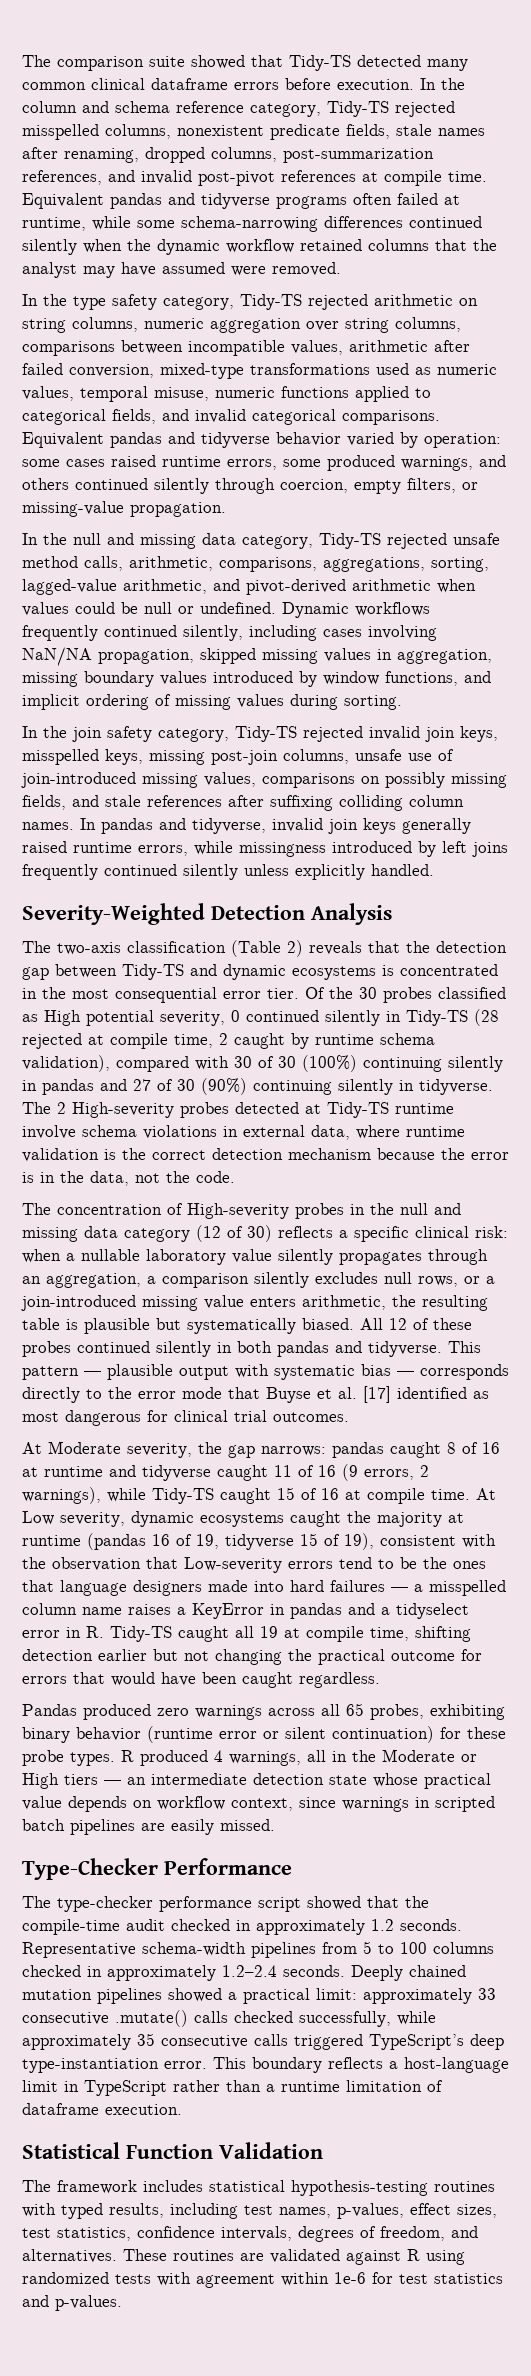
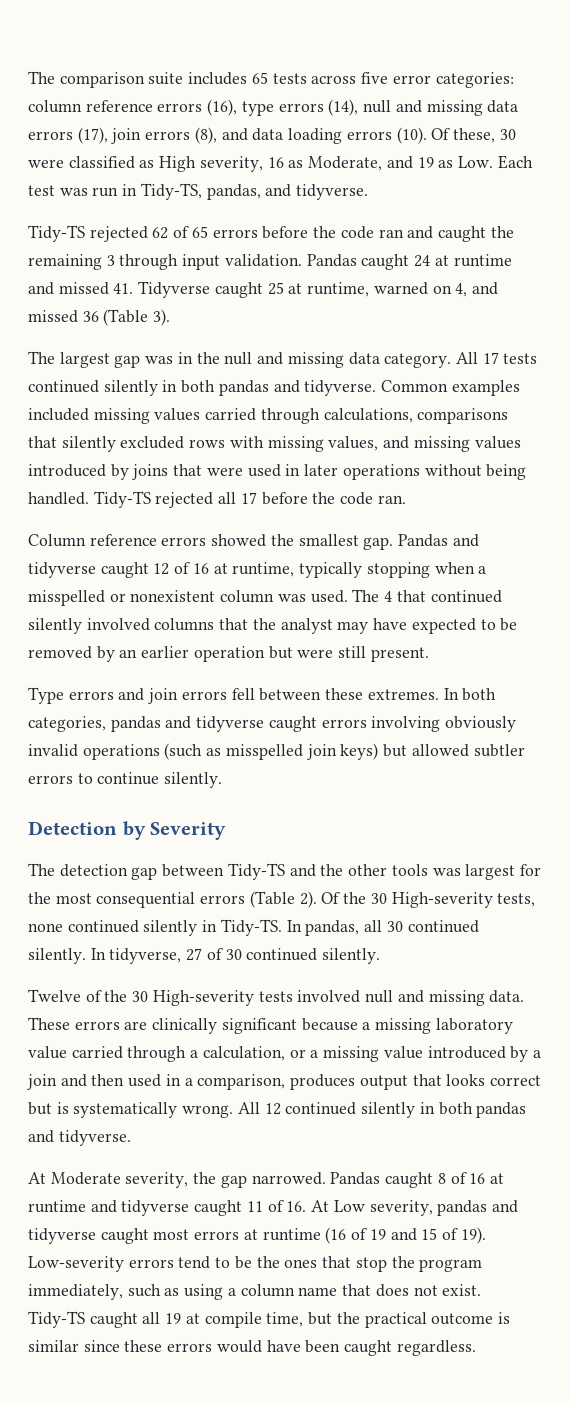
- The comparison suite showed that Tidy-TS detected many common clinical dataframe errors before execution. In the column and schema reference category, Tidy-TS rejected misspelled columns, nonexistent predicate fields, stale names after renaming, dropped columns, post-summarization references, and invalid post-pivot references at compile time. Equivalent pandas and tidyverse programs often failed at runtime, while some schema-narrowing differences continued silently when the dynamic workflow retained columns that the analyst may have assumed were removed.
- In the type safety category, Tidy-TS rejected arithmetic on string columns, numeric aggregation over string columns, comparisons between incompatible values, arithmetic after failed conversion, mixed-type transformations used as numeric values, temporal misuse, numeric functions applied to categorical fields, and invalid categorical comparisons. Equivalent pandas and tidyverse behavior varied by operation: some cases raised runtime errors, some produced warnings, and others continued silently through coercion, empty filters, or missing-value propagation.
- In the null and missing data category, Tidy-TS rejected unsafe method calls, arithmetic, comparisons, aggregations, sorting, lagged-value arithmetic, and pivot-derived arithmetic when values could be null or undefined. Dynamic workflows frequently continued silently, including cases involving NaN/NA propagation, skipped missing values in aggregation, missing boundary values introduced by window functions, and implicit ordering of missing values during sorting.
- In the join safety category, Tidy-TS rejected invalid join keys, misspelled keys, missing post-join columns, unsafe use of join-introduced missing values, comparisons on possibly missing fields, and stale references after suffixing colliding column names. In pandas and tidyverse, invalid join keys generally raised runtime errors, while missingness introduced by left joins frequently continued silently unless explicitly handled.
- Severity-Weighted Detection Analysis
- The two-axis classification (Table 2) reveals that the detection gap between Tidy-TS and dynamic ecosystems is concentrated in the most consequential error tier. Of the 30 probes classified as High potential severity, 0 continued silently in Tidy-TS (28 rejected at compile time, 2 caught by runtime schema validation), compared with 30 of 30 (100%) continuing silently in pandas and 27 of 30 (90%) continuing silently in tidyverse. The 2 High-severity probes detected at Tidy-TS runtime involve schema violations in external data, where runtime validation is the correct detection mechanism because the error is in the data, not the code.
- The concentration of High-severity probes in the null and missing data category (12 of 30) reflects a specific clinical risk: when a nullable laboratory value silently propagates through an aggregation, a comparison silently excludes null rows, or a join-introduced missing value enters arithmetic, the resulting table is plausible but systematically biased. All 12 of these probes continued silently in both pandas and tidyverse. This pattern — plausible output with systematic bias — corresponds directly to the error mode that Buyse et al. [17] identified as most dangerous for clinical trial outcomes.
+ The comparison suite includes 65 tests across five error categories: column reference errors (16), type errors (14), null and missing data errors (17), join errors (8), and data loading errors (10). Of these, 30 were classified as High severity, 16 as Moderate, and 19 as Low. Each test was run in Tidy-TS, pandas, and tidyverse.
+ Tidy-TS rejected 62 of 65 errors before the code ran and caught the remaining 3 through input validation. Pandas caught 24 at runtime and missed 41. Tidyverse caught 25 at runtime, warned on 4, and missed 36 (Table 3).
+ The largest gap was in the null and missing data category. All 17 tests continued silently in both pandas and tidyverse. Common examples included missing values carried through calculations, comparisons that silently excluded rows with missing values, and missing values introduced by joins that were used in later operations without being handled. Tidy-TS rejected all 17 before the code ran.
+ Column reference errors showed the smallest gap. Pandas and tidyverse caught 12 of 16 at runtime, typically stopping when a misspelled or nonexistent column was used. The 4 that continued silently involved columns that the analyst may have expected to be removed by an earlier operation but were still present.
+ Type errors and join errors fell between these extremes. In both categories, pandas and tidyverse caught errors involving obviously invalid operations (such as misspelled join keys) but allowed subtler errors to continue silently.
+ Detection by Severity
+ The detection gap between Tidy-TS and the other tools was largest for the most consequential errors (Table 2). Of the 30 High-severity tests, none continued silently in Tidy-TS. In pandas, all 30 continued silently. In tidyverse, 27 of 30 continued silently.
+ Twelve of the 30 High-severity tests involved null and missing data. These errors are clinically significant because a missing laboratory value carried through a calculation, or a missing value introduced by a join and then used in a comparison, produces output that looks correct but is systematically wrong. All 12 continued silently in both pandas and tidyverse.
- At Moderate severity, the gap narrows: pandas caught 8 of 16 at runtime and tidyverse caught 11 of 16 (9 errors, 2 warnings), while Tidy-TS caught 15 of 16 at compile time. At Low severity, dynamic ecosystems caught the majority at runtime (pandas 16 of 19, tidyverse 15 of 19), consistent with the observation that Low-severity errors tend to be the ones that language designers made into hard failures — a misspelled column name raises a KeyError in pandas and a tidyselect error in R. Tidy-TS caught all 19 at compile time, shifting detection earlier but not changing the practical outcome for errors that would have been caught regardless.
+ At Moderate severity, the gap narrowed. Pandas caught 8 of 16 at runtime and tidyverse caught 11 of 16. At Low severity, pandas and tidyverse caught most errors at runtime (16 of 19 and 15 of 19). Low-severity errors tend to be the ones that stop the program immediately, such as using a column name that does not exist. Tidy-TS caught all 19 at compile time, but the practical outcome is similar since these errors would have been caught regardless.
- Pandas produced zero warnings across all 65 probes, exhibiting binary behavior (runtime error or silent continuation) for these probe types. R produced 4 warnings, all in the Moderate or High tiers — an intermediate detection state whose practical value depends on workflow context, since warnings in scripted batch pipelines are easily missed.
- Type-Checker Performance
- The type-checker performance script showed that the compile-time audit checked in approximately 1.2 seconds. Representative schema-width pipelines from 5 to 100 columns checked in approximately 1.2–2.4 seconds. Deeply chained mutation pipelines showed a practical limit: approximately 33 consecutive .mutate() calls checked successfully, while approximately 35 consecutive calls triggered TypeScript’s deep type-instantiation error. This boundary reflects a host-language limit in TypeScript rather than a runtime limitation of dataframe execution.
- Statistical Function Validation
- The framework includes statistical hypothesis-testing routines with typed results, including test names, p-values, effect sizes, test statistics, confidence intervals, degrees of freedom, and alternatives. These routines are validated against R using randomized tests with agreement within 1e-6 for test statistics and p-values.

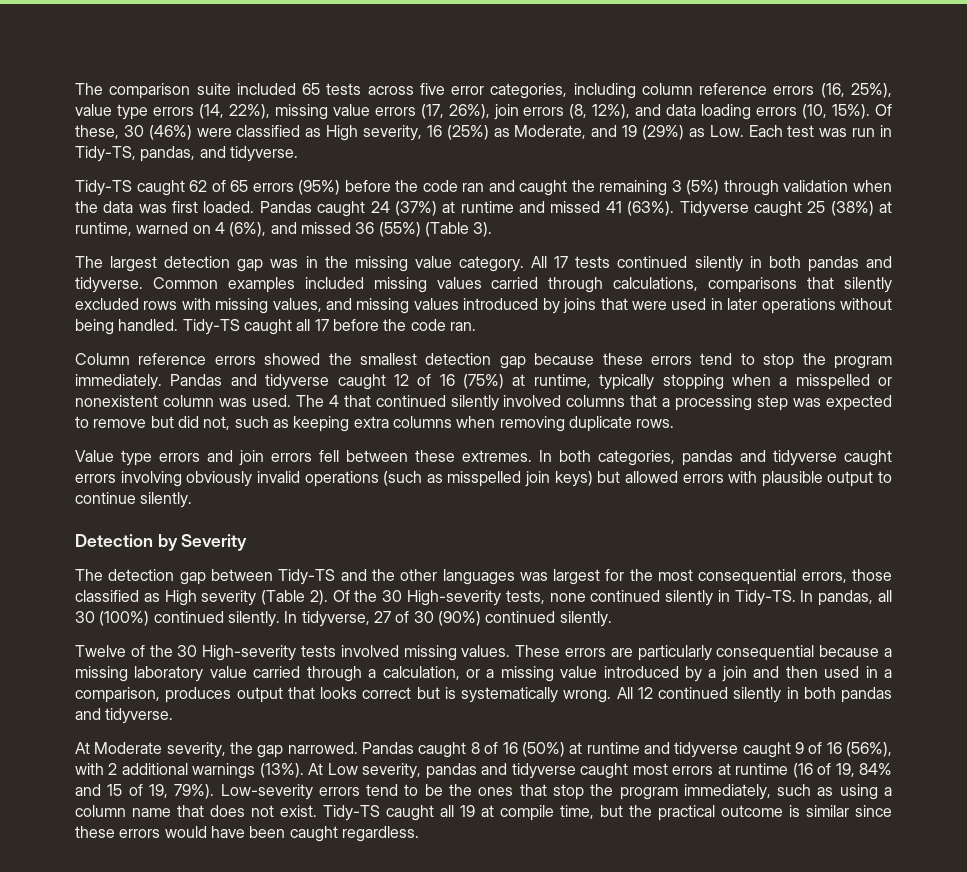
- The comparison suite includes 65 tests across five error categories: column reference errors (16), type errors (14), null and missing data errors (17), join errors (8), and data loading errors (10).
+ The comparison suite included 65 tests across five error categories, including column reference errors (16, 25%), value type errors (14, 22%), missing value errors (17, 26%), join errors (8, 12%), and data loading errors (10, 15%).
- Of these, 30 were classified as High severity, 16 as Moderate, and 19 as Low. Each test was run in Tidy-TS, pandas, and tidyverse.
+ Of these, 30 (46%) were classified as High severity, 16 (25%) as Moderate, and 19 (29%) as Low. Each test was run in Tidy-TS, pandas, and tidyverse.
- Tidy-TS rejected 62 of 65 errors before the code ran and caught the remaining 3 through input validation.
+ Tidy-TS caught 62 of 65 errors (95%) before the code ran and caught the remaining 3 (5%) through validation when the data was first loaded.
- Pandas caught 24 at runtime and missed 41. Tidyverse caught 25 at runtime, warned on 4, and missed 36 (Table 3).
+ Pandas caught 24 (37%) at runtime and missed 41 (63%). Tidyverse caught 25 (38%) at runtime, warned on 4 (6%), and missed 36 (55%) (Table 3).
- The largest gap was in the null and missing data category.
+ The largest detection gap was in the missing value category.
- Tidy-TS rejected all 17 before the code ran.
+ Tidy-TS caught all 17 before the code ran.
- Column reference errors showed the smallest gap.
+ Column reference errors showed the smallest detection gap because these errors tend to stop the program immediately.
- Pandas and tidyverse caught 12 of 16 at runtime, typically stopping when a misspelled or nonexistent column was used.
+ Pandas and tidyverse caught 12 of 16 (75%) at runtime, typically stopping when a misspelled or nonexistent column was used.
- The 4 that continued silently involved columns that the analyst may have expected to be removed by an earlier operation but were still present.
- Type errors and join errors fell between these extremes.
+ The 4 that continued silently involved columns that a processing step was expected to remove but did not, such as keeping extra columns when removing duplicate rows.
+ Value type errors and join errors fell between these extremes.
- In both categories, pandas and tidyverse caught errors involving obviously invalid operations (such as misspelled join keys) but allowed subtler errors to continue silently.
+ In both categories, pandas and tidyverse caught errors involving obviously invalid operations (such as misspelled join keys) but allowed errors with plausible output to continue silently.
- The detection gap between Tidy-TS and the other tools was largest for the most consequential errors (Table 2).
+ The detection gap between Tidy-TS and the other languages was largest for the most consequential errors, those classified as High severity (Table 2).
- In pandas, all 30 continued silently.
+ In pandas, all 30 (100%) continued silently.
- In tidyverse, 27 of 30 continued silently.
+ In tidyverse, 27 of 30 (90%) continued silently.
- Twelve of the 30 High-severity tests involved null and missing data.
+ Twelve of the 30 High-severity tests involved missing values.
- These errors are clinically significant because a missing laboratory value carried through a calculation, or a missing value introduced by a join and then used in a comparison, produces output that looks correct but is systematically wrong.
+ These errors are particularly consequential because a missing laboratory value carried through a calculation, or a missing value introduced by a join and then used in a comparison, produces output that looks correct but is systematically wrong.
- Pandas caught 8 of 16 at runtime and tidyverse caught 11 of 16. At Low severity, pandas and tidyverse caught most errors at runtime (16 of 19 and 15 of 19).
+ Pandas caught 8 of 16 (50%) at runtime and tidyverse caught 9 of 16 (56%), with 2 additional warnings (13%). At Low severity, pandas and tidyverse caught most errors at runtime (16 of 19, 84% and 15 of 19, 79%).

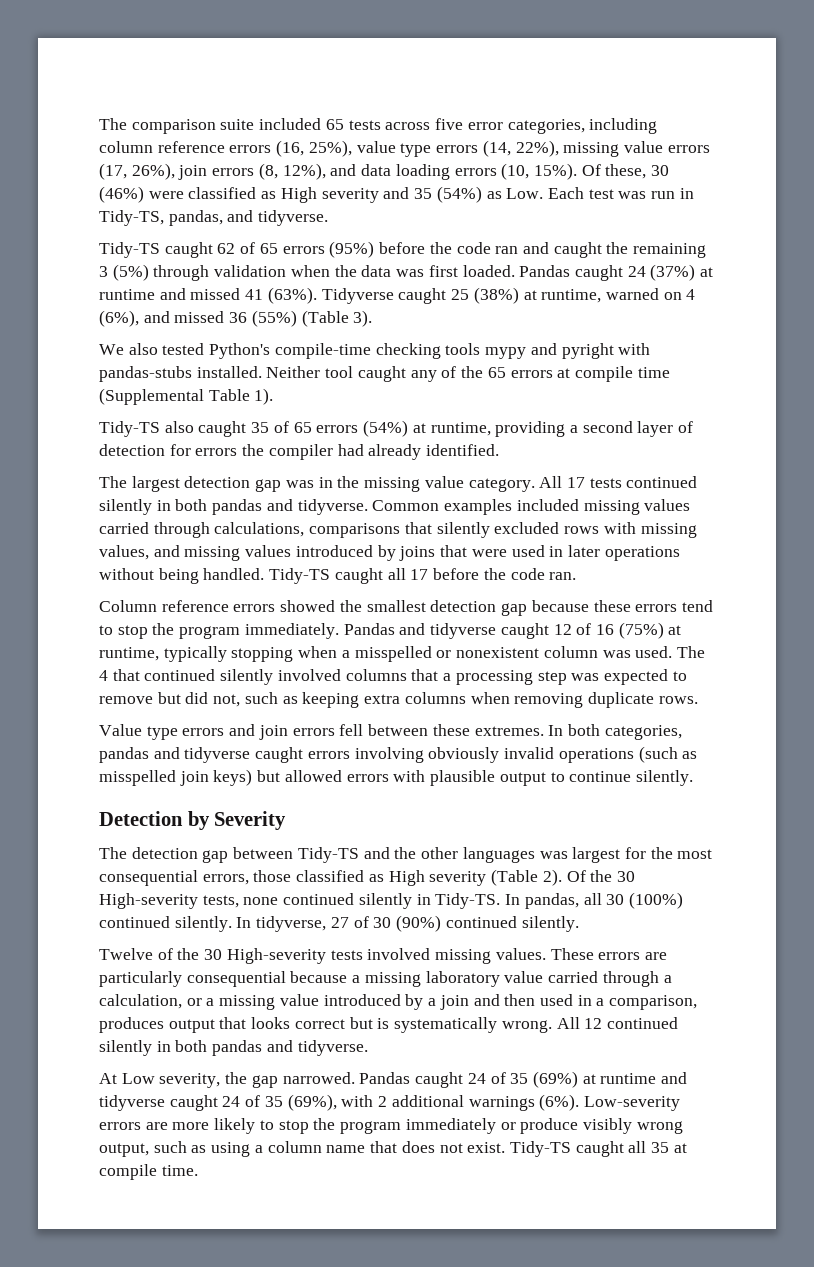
- Of these, 30 (46%) were classified as High severity, 16 (25%) as Moderate, and 19 (29%) as Low. Each test was run in Tidy-TS, pandas, and tidyverse.
+ Of these, 30 (46%) were classified as High severity and 35 (54%) as Low. Each test was run in Tidy-TS, pandas, and tidyverse.
+ We also tested Python's compile-time checking tools mypy and pyright with pandas-stubs installed. Neither tool caught any of the 65 errors at compile time (Supplemental Table 1).
+ Tidy-TS also caught 35 of 65 errors (54%) at runtime, providing a second layer of detection for errors the compiler had already identified.
- At Moderate severity, the gap narrowed.
+ At Low severity, the gap narrowed.
- Pandas caught 8 of 16 (50%) at runtime and tidyverse caught 9 of 16 (56%), with 2 additional warnings (13%). At Low severity, pandas and tidyverse caught most errors at runtime (16 of 19, 84% and 15 of 19, 79%). Low-severity errors tend to be the ones that stop the program immediately, such as using a column name that does not exist.
+ Pandas caught 24 of 35 (69%) at runtime and tidyverse caught 24 of 35 (69%), with 2 additional warnings (6%). Low-severity errors are more likely to stop the program immediately or produce visibly wrong output, such as using a column name that does not exist.
- Tidy-TS caught all 19 at compile time, but the practical outcome is similar since these errors would have been caught regardless.
+ Tidy-TS caught all 35 at compile time.

